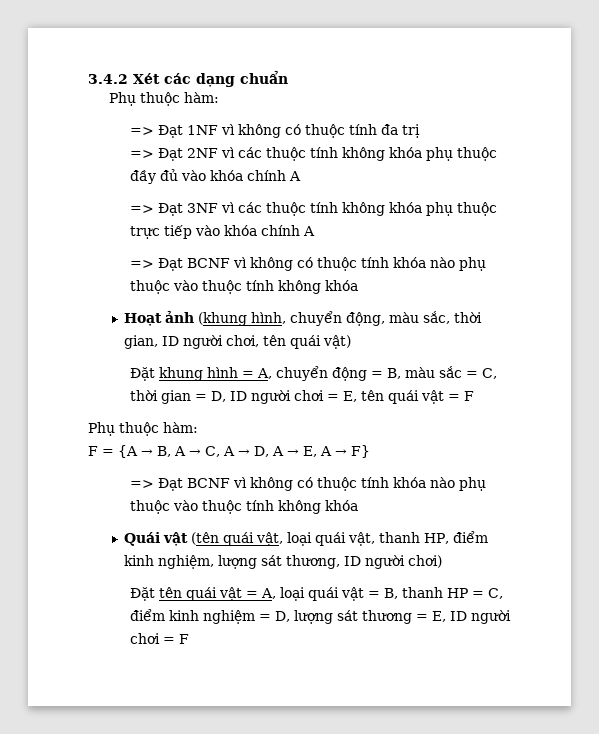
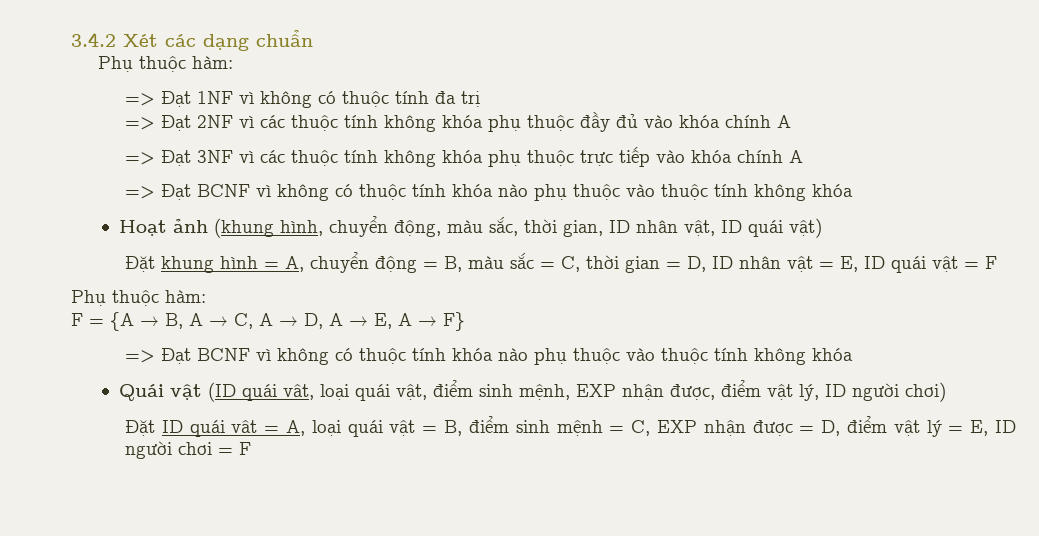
- Hoạt ảnh (khung hình, chuyển động, màu sắc, thời gian, ID người chơi, tên quái vật)
+ Hoạt ảnh (khung hình, chuyển động, màu sắc, thời gian, ID nhân vật, ID quái vật)
- Đặt khung hình = A, chuyển động = B, màu sắc = C, thời gian = D, ID người chơi = E, tên quái vật = F
+ Đặt khung hình = A, chuyển động = B, màu sắc = C, thời gian = D, ID nhân vật = E, ID quái vật = F
- Quái vật (tên quái vật, loại quái vật, thanh HP, điểm kinh nghiệm, lượng sát thương, ID người chơi)
+ Quái vật (ID quái vật, loại quái vật, điểm sinh mệnh, EXP nhận được, điểm vật lý, ID người chơi)
- Đặt tên quái vật = A, loại quái vật = B, thanh HP = C, điểm kinh nghiệm = D, lượng sát thương = E, ID người chơi = F
+ Đặt ID quái vật = A, loại quái vật = B, điểm sinh mệnh = C, EXP nhận được = D, điểm vật lý = E, ID người chơi = F

